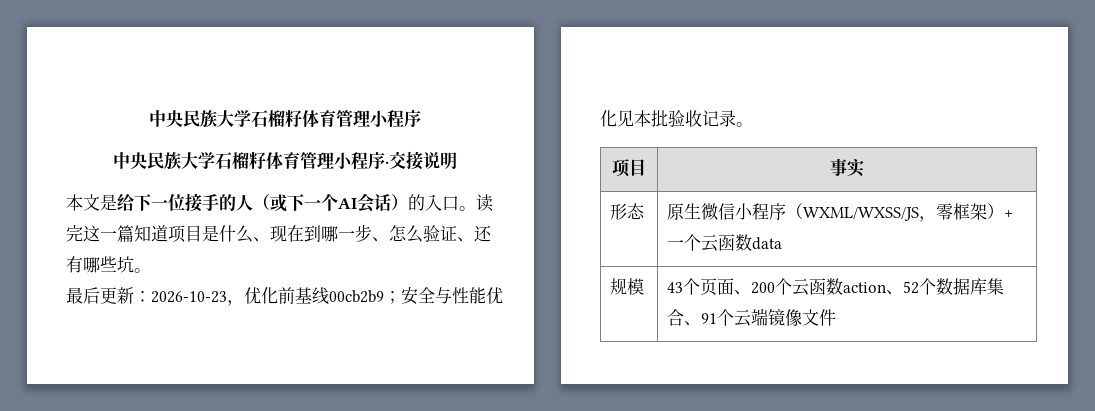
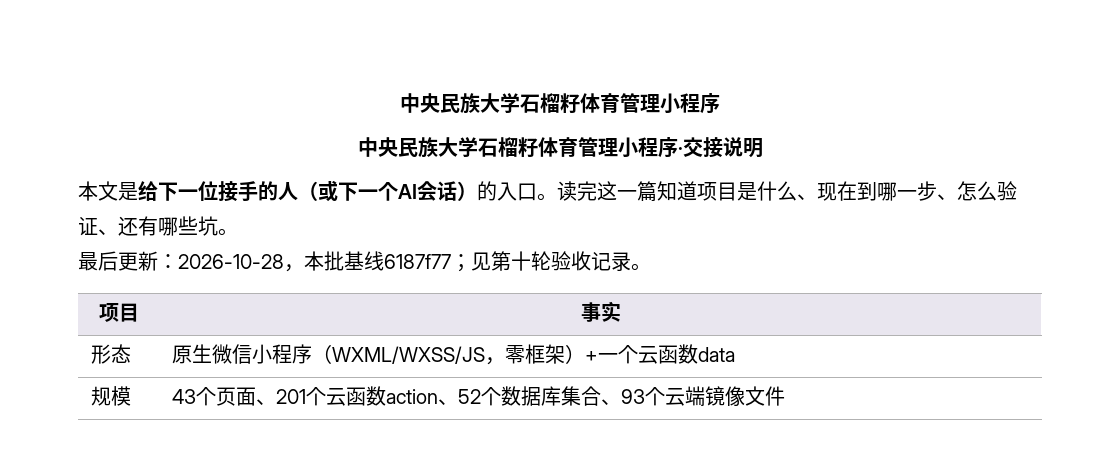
- 最后更新：2026-10-23，优化前基线00cb2b9；安全与性能优化见本批验收记录。
+ 最后更新：2026-10-28，本批基线6187f77；见第十轮验收记录。
- 规模 | 43个页面、200个云函数action、52个数据库集合、91个云端镜像文件
+ 规模 | 43个页面、201个云函数action、52个数据库集合、93个云端镜像文件

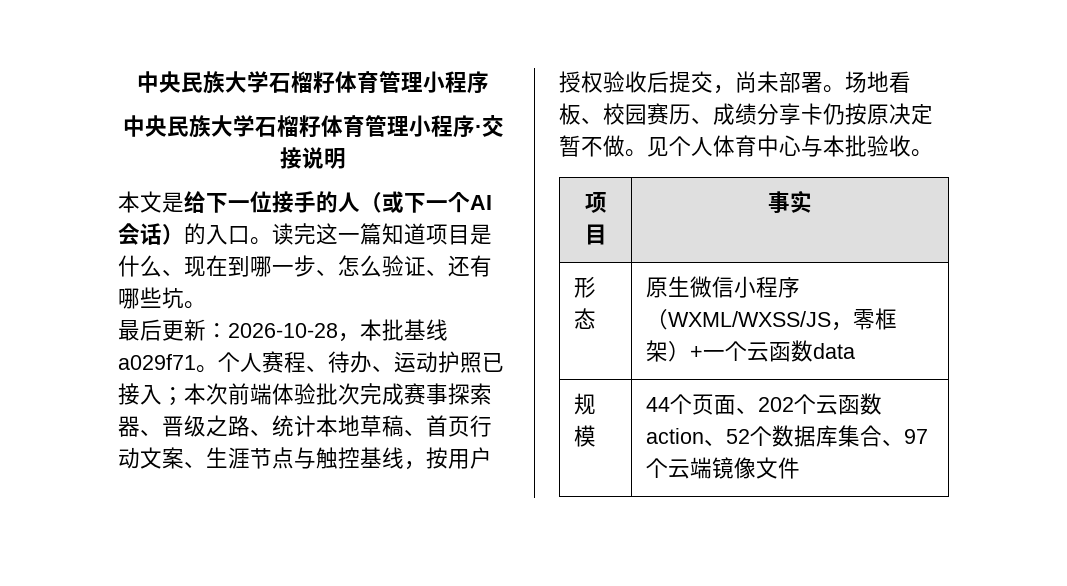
- 最后更新：2026-10-28，本批基线6187f77；见第十轮验收记录。
+ 最后更新：2026-10-28，本批基线a029f71。个人赛程、待办、运动护照已接入；本次前端体验批次完成赛事探索器、晋级之路、统计本地草稿、首页行动文案、生涯节点与触控基线，按用户授权验收后提交，尚未部署。场地看板、校园赛历、成绩分享卡仍按原决定暂不做。见个人体育中心与本批验收。
- 规模 | 43个页面、201个云函数action、52个数据库集合、93个云端镜像文件
+ 规模 | 44个页面、202个云函数action、52个数据库集合、97个云端镜像文件

